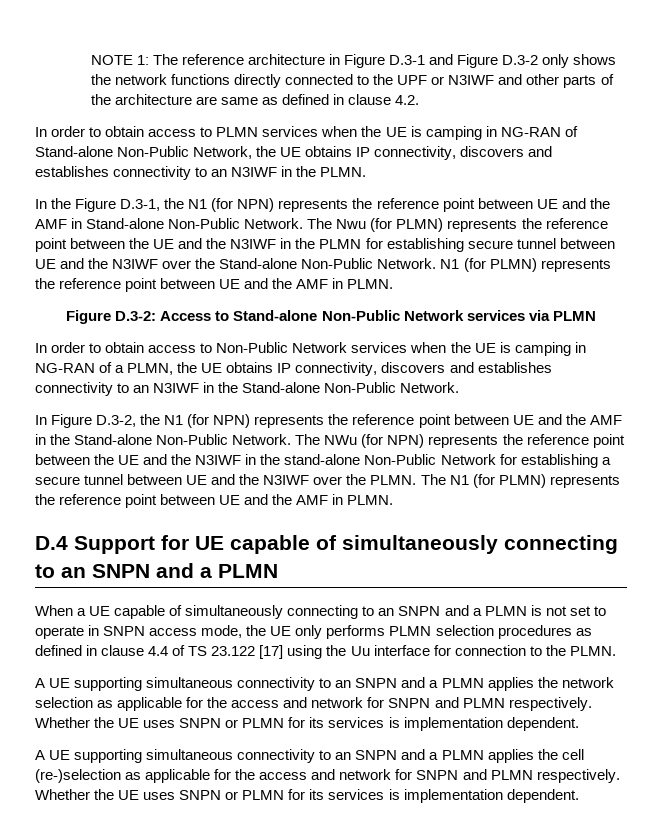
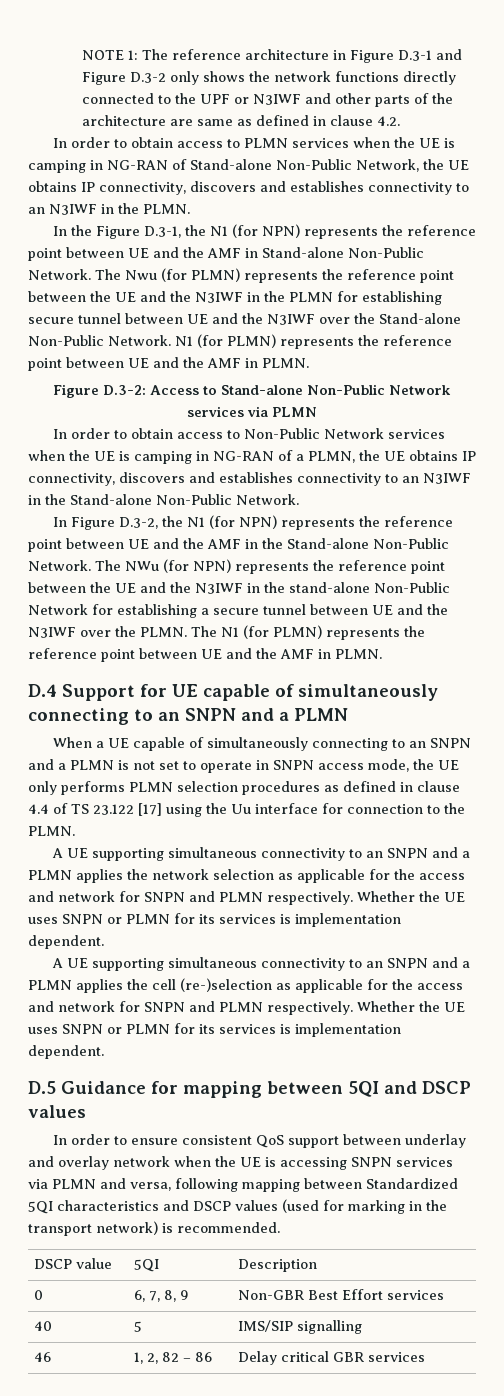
+ D.5 Guidance for mapping between 5QI and DSCP values
+ In order to ensure consistent QoS support between underlay and overlay network when the UE is accessing SNPN services via PLMN and versa, following mapping between Standardized 5QI characteristics and DSCP values (used for marking in the transport network) is recommended.
+ DSCP value | 5QI | Description
+ 0 | 6, 7, 8, 9 | Non-GBR Best Effort services
+ 40 | 5 | IMS/SIP signalling
+ 46 | 1, 2, 82 – 86 | Delay critical GBR services

